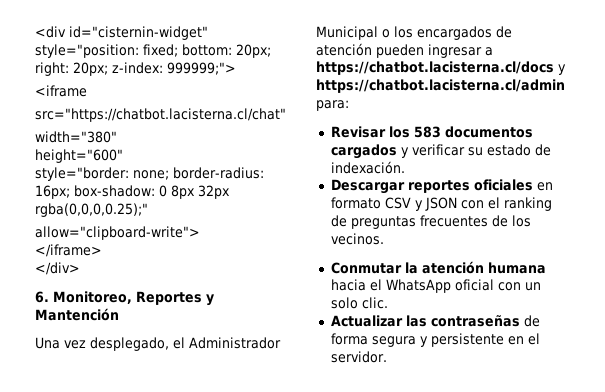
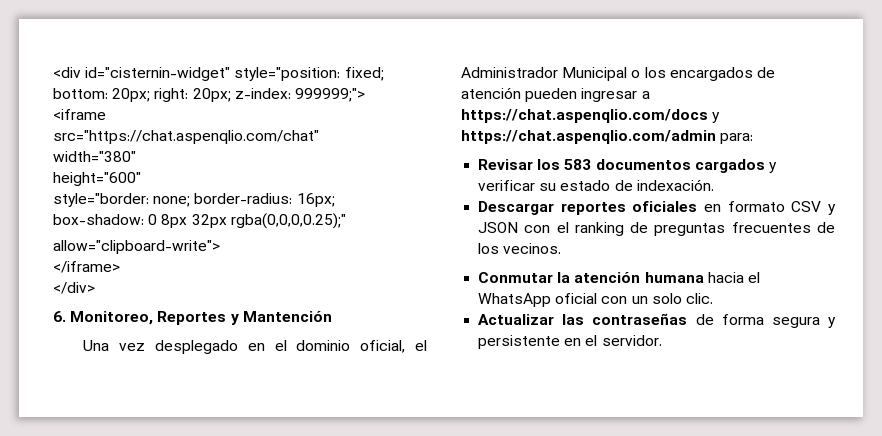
- src="https://chatbot.lacisterna.cl/chat"
+ src="https://chat.aspenqlio.com/chat"
- Una vez desplegado, el Administrador Municipal o los encargados de atención pueden ingresar a https://chatbot.lacisterna.cl/docs y https://chatbot.lacisterna.cl/admin para:
+ Una vez desplegado en el dominio oficial, el Administrador Municipal o los encargados de atención pueden ingresar a https://chat.aspenqlio.com/docs y https://chat.aspenqlio.com/admin para:

